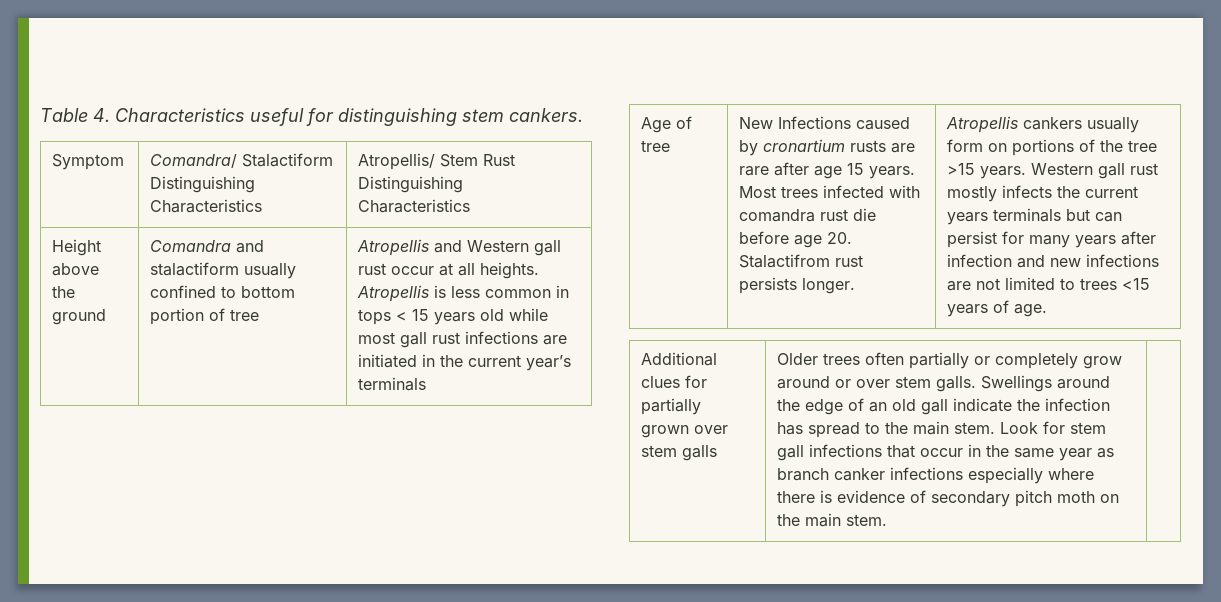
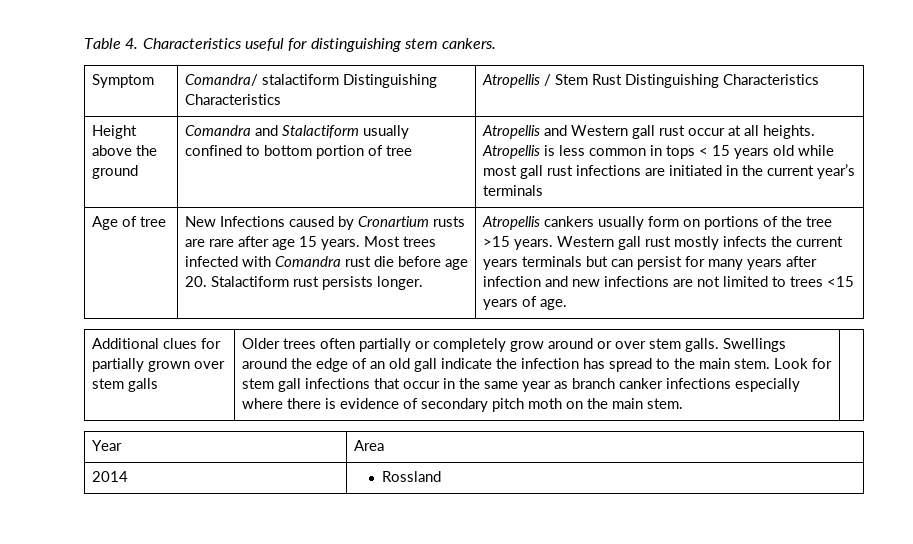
- Symptom | Comandra/ Stalactiform Distinguishing Characteristics | Atropellis/ Stem Rust Distinguishing Characteristics
+ Symptom | Comandra/ stalactiform Distinguishing Characteristics | Atropellis / Stem Rust Distinguishing Characteristics
- Comandra and stalactiform usually confined to bottom portion of tree
+ Comandra and Stalactiform usually confined to bottom portion of tree
- New Infections caused by cronartium rusts are rare after age 15 years.
+ New Infections caused by Cronartium rusts are rare after age 15 years.
- Most trees infected with comandra rust die before age 20. Stalactifrom rust persists longer.
+ Most trees infected with Comandra rust die before age 20. Stalactiform rust persists longer.
+ Year | Area
+ 2014 | Rossland

